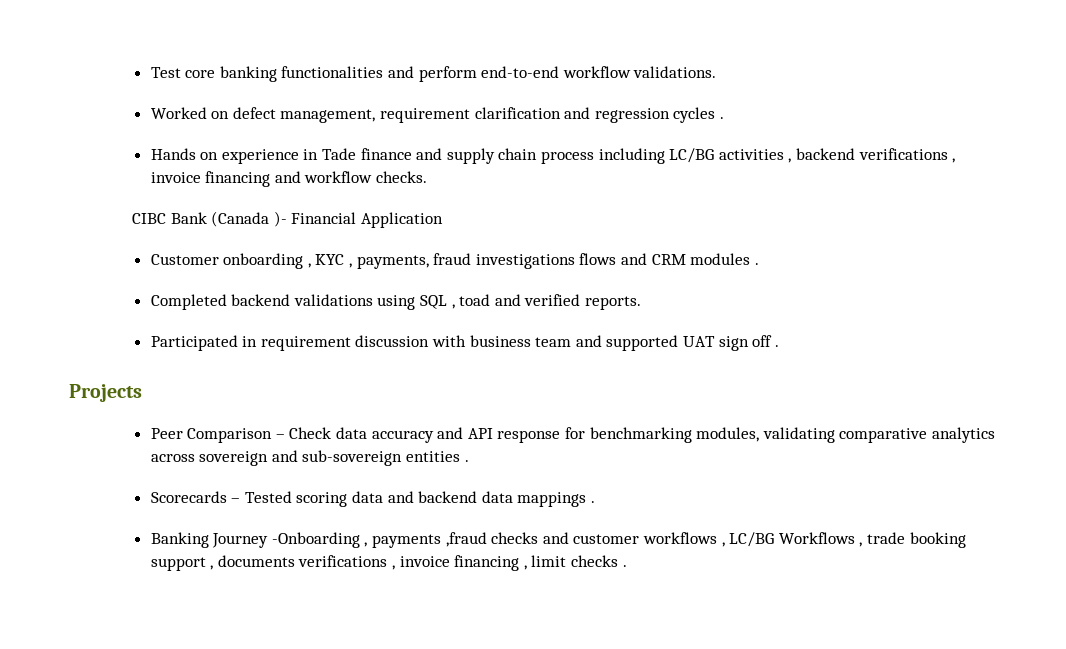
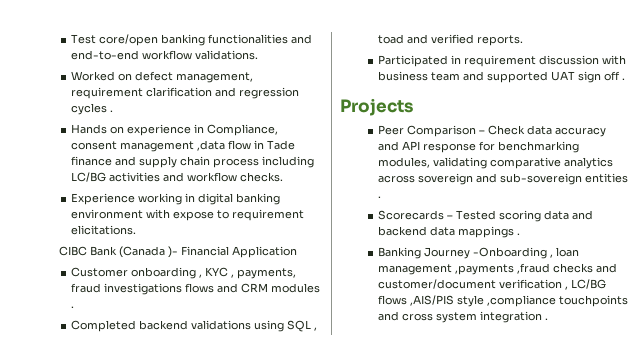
- Test core banking functionalities and perform end-to-end workflow validations.
+ Test core/open banking functionalities and end-to-end workflow validations.
- Hands on experience in Tade finance and supply chain process including LC/BG activities , backend verifications , invoice financing and workflow checks.
+ Hands on experience in Compliance, consent management ,data flow in Tade finance and supply chain process including LC/BG activities and workflow checks.
+ Experience working in digital banking environment with expose to requirement elicitations.
- Banking Journey -Onboarding , payments ,fraud checks and customer workflows , LC/BG Workflows , trade booking support , documents verifications , invoice financing , limit checks .
+ Banking Journey -Onboarding , loan management ,payments ,fraud checks and customer/document verification , LC/BG flows ,AIS/PIS style ,compliance touchpoints and cross system integration .

